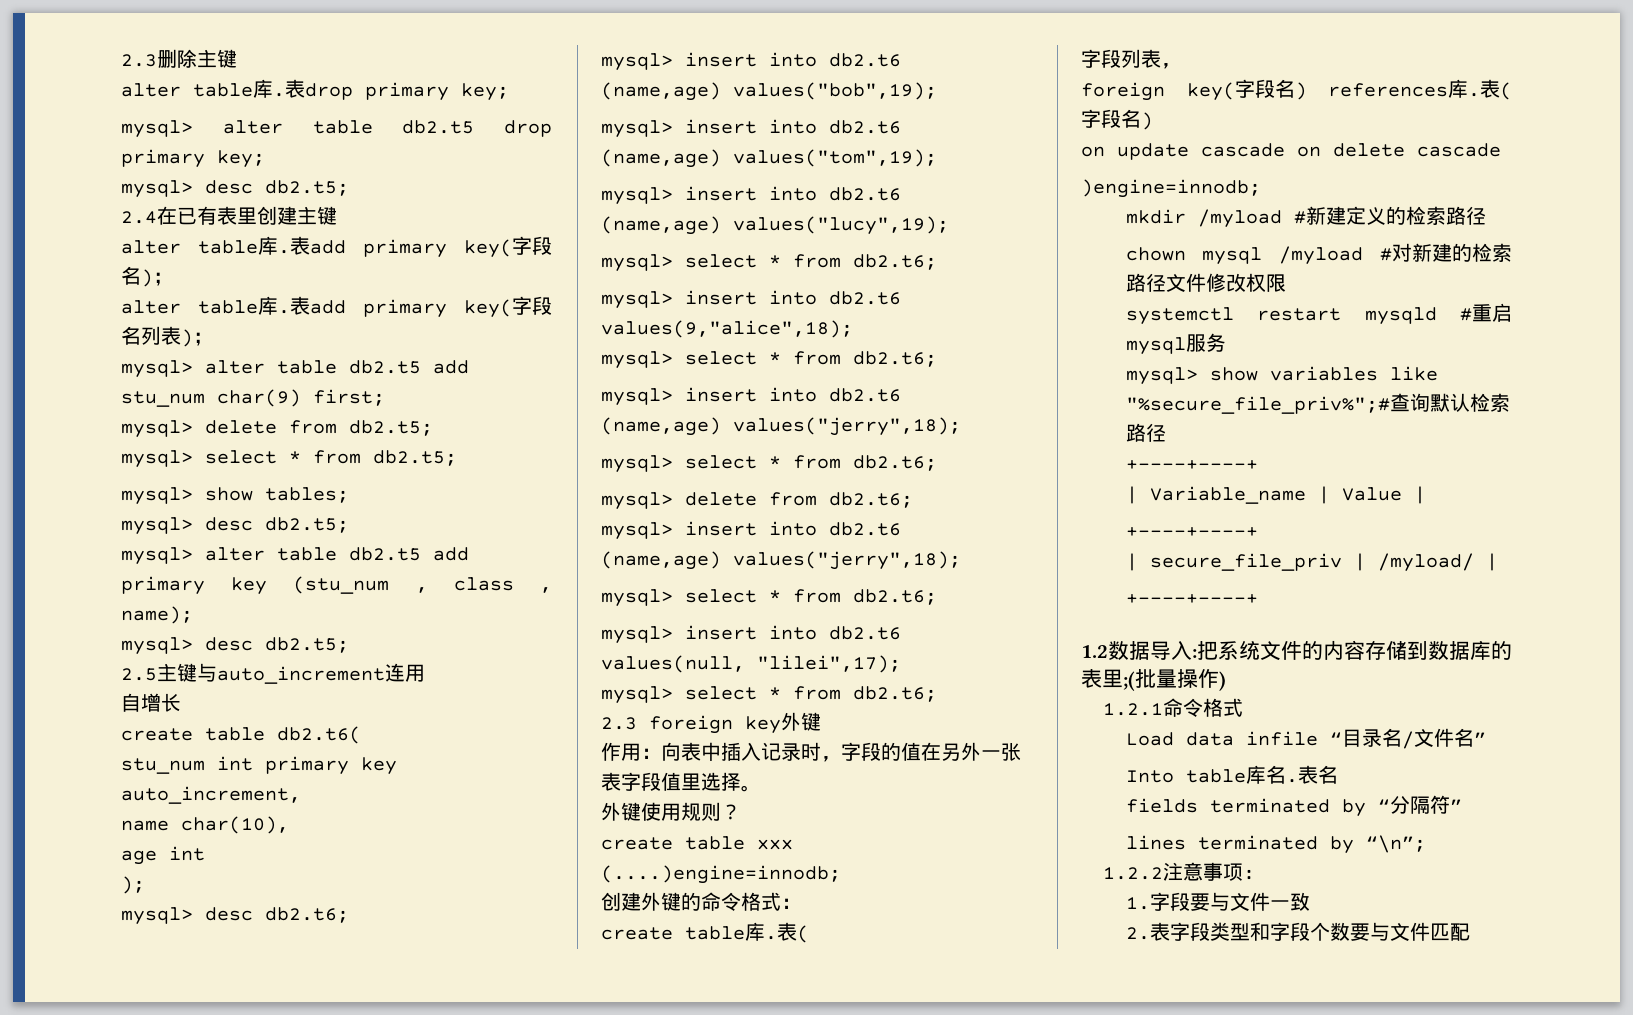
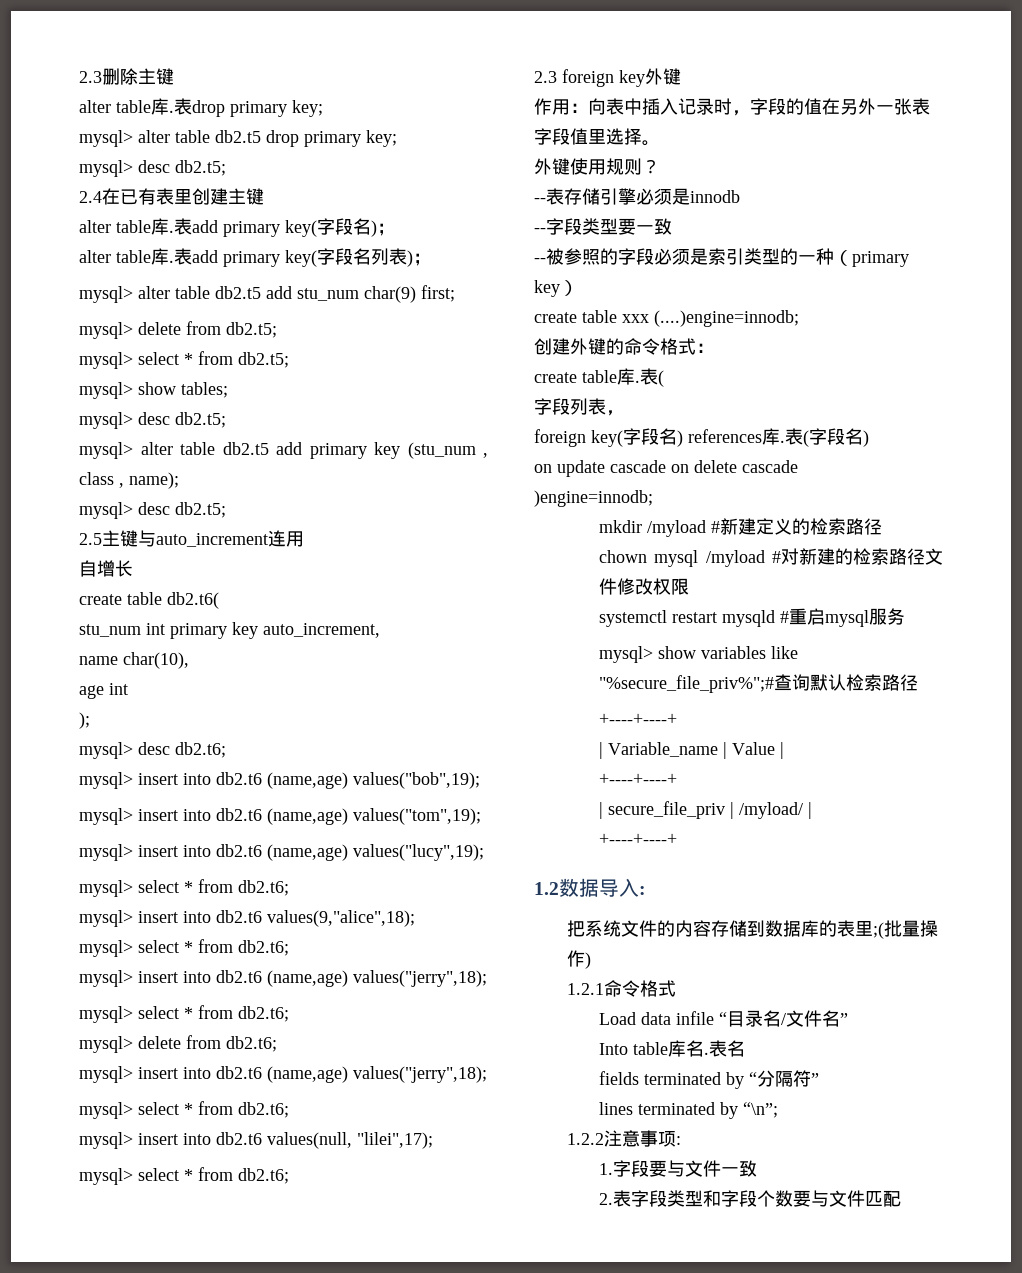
+ --表存储引擎必须是innodb
+ --字段类型要一致
+ --被参照的字段必须是索引类型的一种（primary key）
- 1.2数据导入:把系统文件的内容存储到数据库的表里;(批量操作)
+ 1.2数据导入:
+ 把系统文件的内容存储到数据库的表里;(批量操作)

